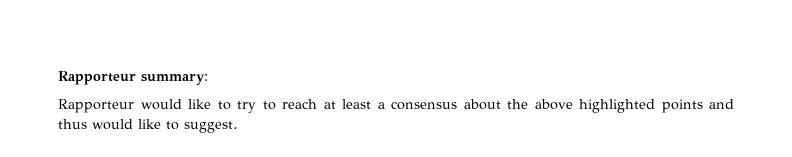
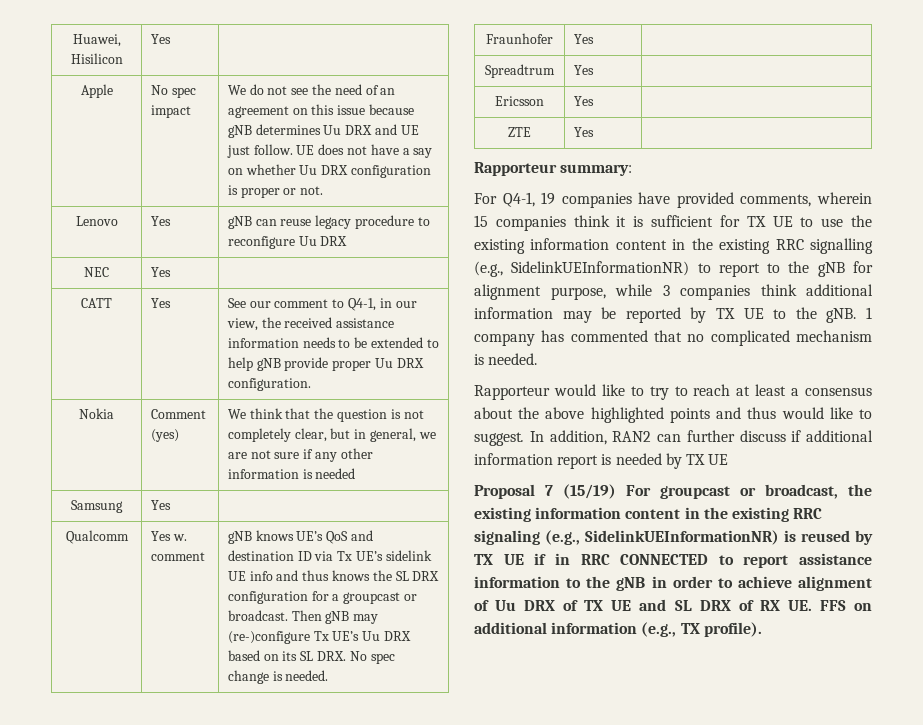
+ Huawei, Hisilicon | Yes |
+ Apple | No spec impact | We do not see the need of an agreement on this issue because gNB determines Uu DRX and UE just follow. UE does not have a say on whether Uu DRX configuration is proper or not.
+ Lenovo | Yes | gNB can reuse legacy procedure to reconfigure Uu DRX
+ NEC | Yes |
+ CATT | Yes | See our comment to Q4-1, in our view, the received assistance information needs to be extended to help gNB provide proper Uu DRX configuration.
+ Nokia | Comment (yes) | We think that the question is not completely clear, but in general, we are not sure if any other information is needed
+ Samsung | Yes |
+ Qualcomm | Yes w. comment | gNB knows UE’s QoS and destination ID via Tx UE’s sidelink UE info and thus knows the SL DRX configuration for a groupcast or broadcast. Then gNB may (re-)configure Tx UE’s Uu DRX based on its SL DRX. No spec change is needed.
+ Fraunhofer | Yes |
+ Spreadtrum | Yes |
+ Ericsson | Yes |
+ ZTE | Yes |
  Rapporteur summary:
+ For Q4-1, 19 companies have provided comments, wherein 15 companies think it is sufficient for TX UE to use the existing information content in the existing RRC signalling (e.g., SidelinkUEInformationNR) to report to the gNB for alignment purpose, while 3 companies think additional information may be reported by TX UE to the gNB. 1 company has commented that no complicated mechanism is needed.
+ In addition, RAN2 can further discuss if additional information report is needed by TX UE
+ Proposal 7 (15/19) For groupcast or broadcast, the existing information content in the existing RRC signaling (e.g., SidelinkUEInformationNR) is reused by TX UE if in RRC CONNECTED to report assistance information to the gNB in order to achieve alignment of Uu DRX of TX UE and SL DRX of RX UE. FFS on additional information (e.g., TX profile).

